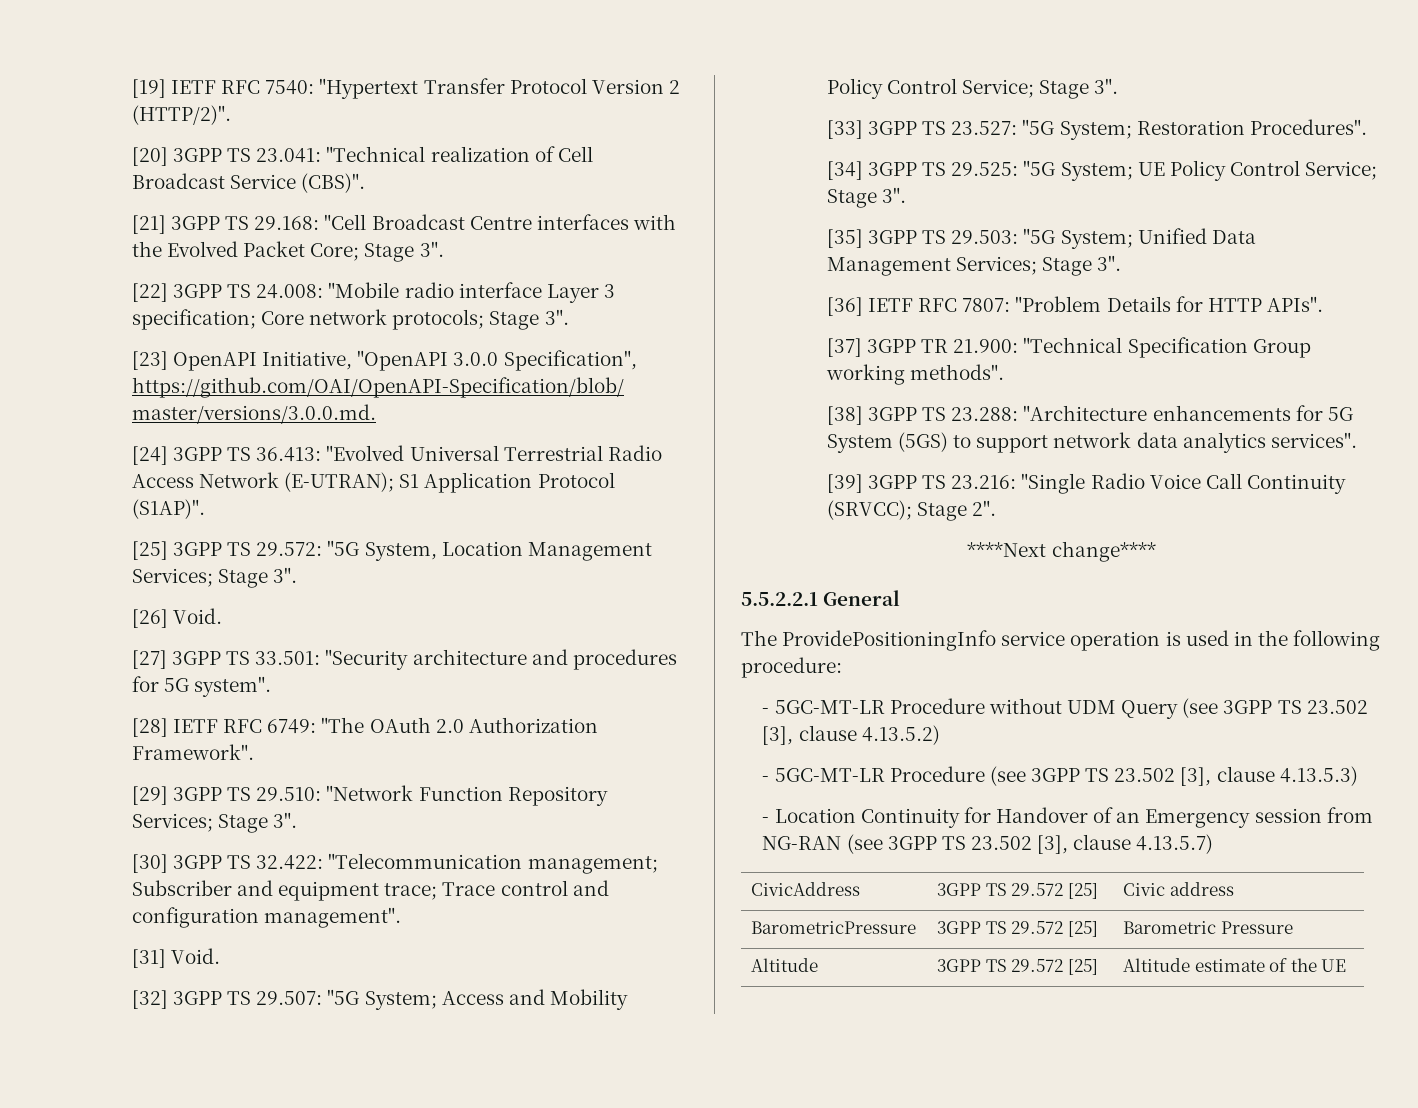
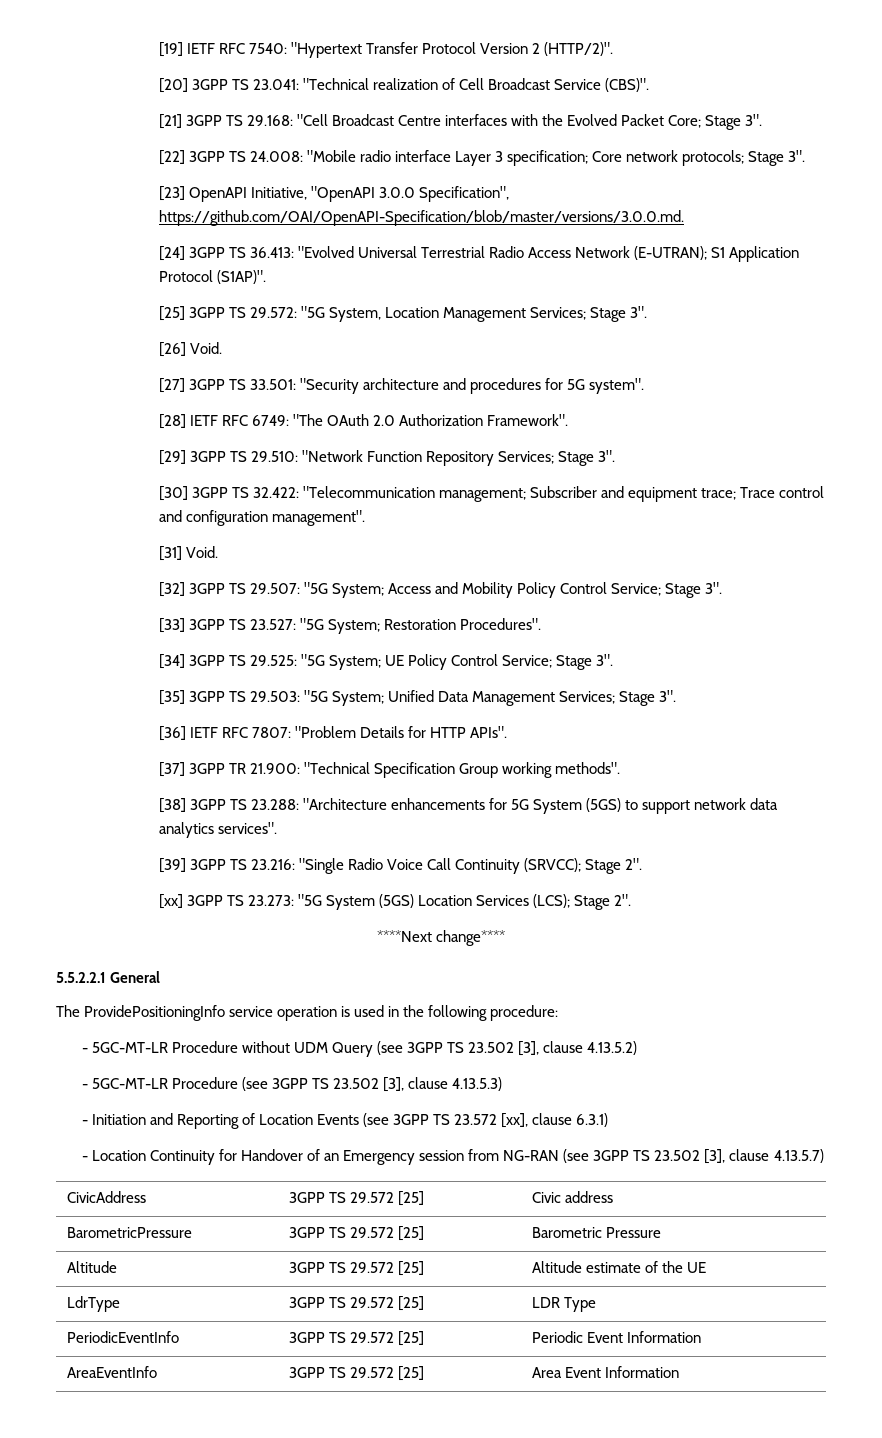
+ [xx] 3GPP TS 23.273: "5G System (5GS) Location Services (LCS); Stage 2".
+ - Initiation and Reporting of Location Events (see 3GPP TS 23.572 [xx], clause 6.3.1)
+ LdrType | 3GPP TS 29.572 [25] | LDR Type
+ PeriodicEventInfo | 3GPP TS 29.572 [25] | Periodic Event Information
+ AreaEventInfo | 3GPP TS 29.572 [25] | Area Event Information

